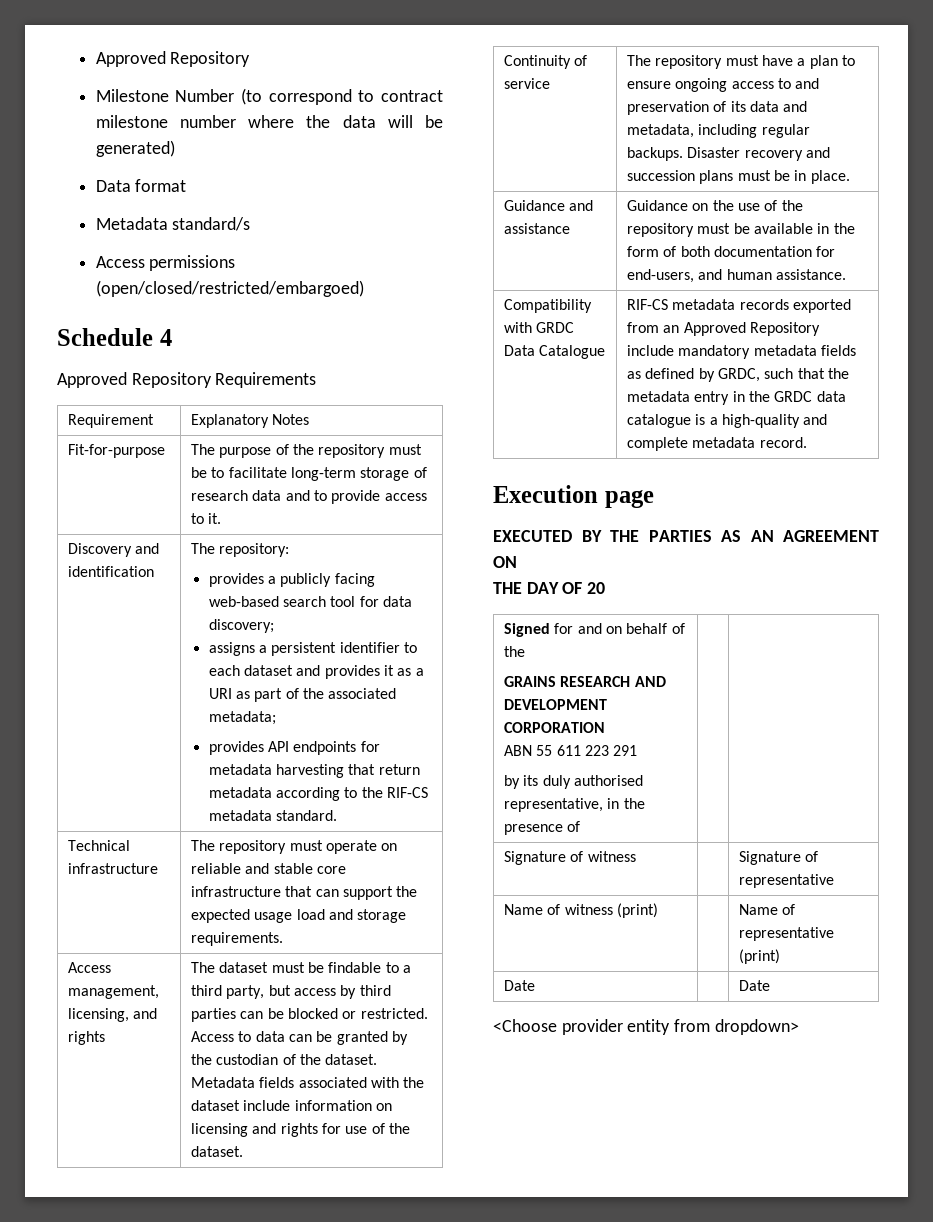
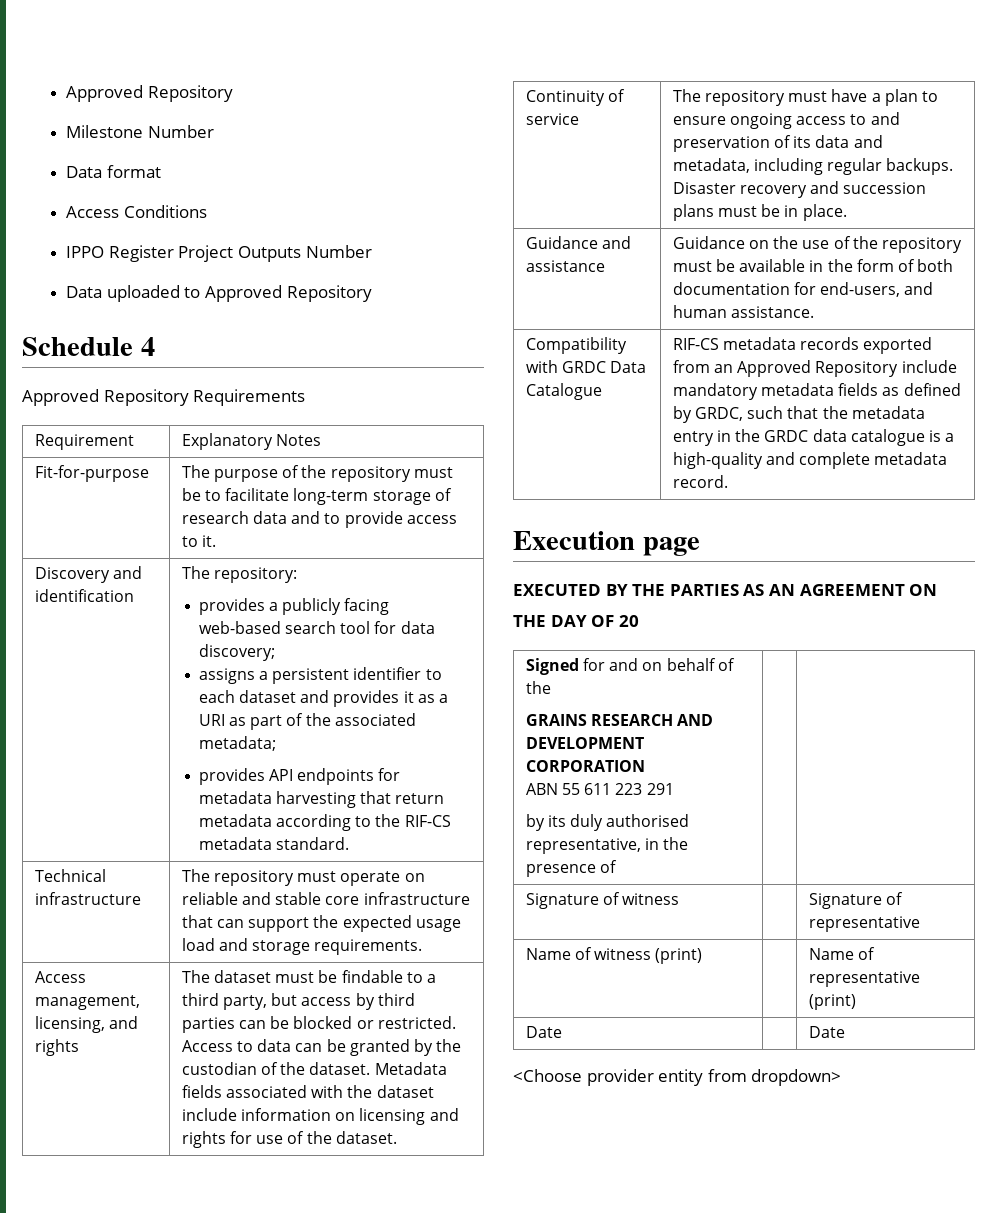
- Milestone Number (to correspond to contract milestone number where the data will be generated)
+ Milestone Number
  Data format
- Metadata standard/s
- Access permissions (open/closed/restricted/embargoed)
+ Access Conditions
+ IPPO Register Project Outputs Number
+ Data uploaded to Approved Repository

